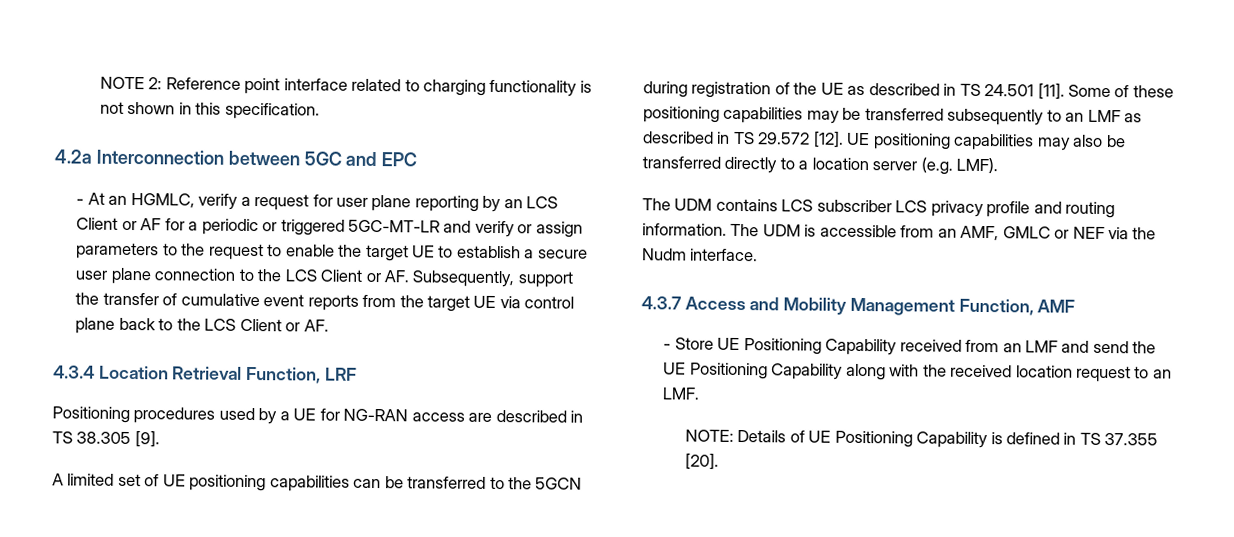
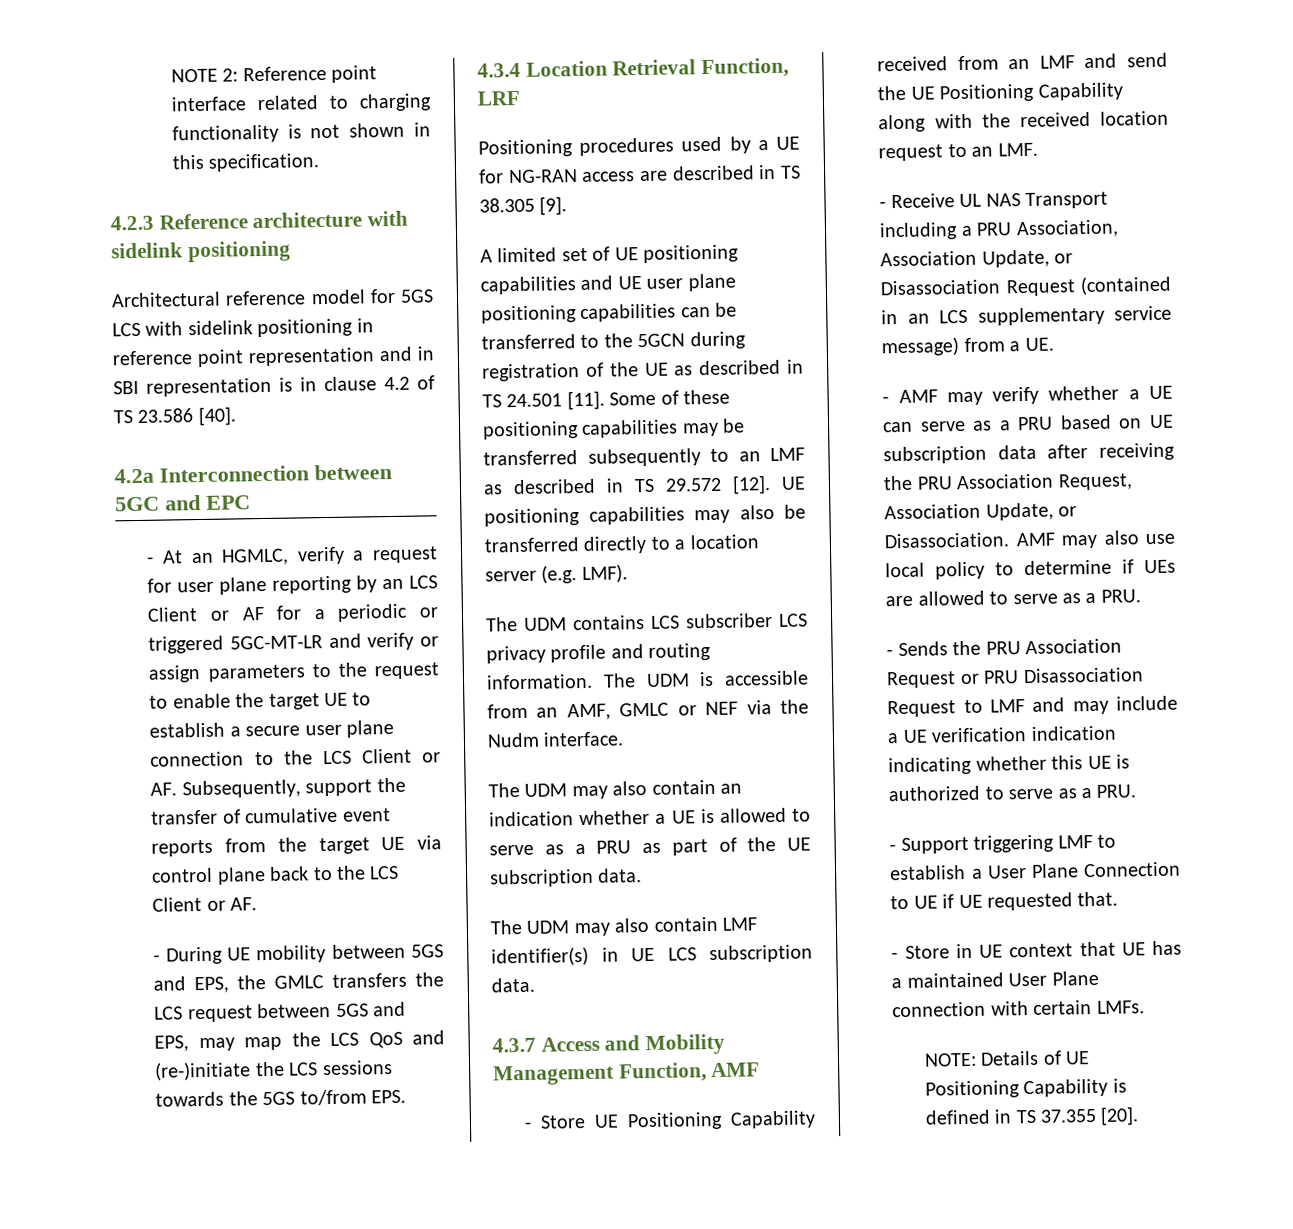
+ 4.2.3 Reference architecture with sidelink positioning
+ Architectural reference model for 5GS LCS with sidelink positioning in reference point representation and in SBI representation is in clause 4.2 of TS 23.586 [40].
+ - During UE mobility between 5GS and EPS, the GMLC transfers the LCS request between 5GS and EPS, may map the LCS QoS and (re-)initiate the LCS sessions towards the 5GS to/from EPS.
- A limited set of UE positioning capabilities can be transferred to the 5GCN during registration of the UE as described in TS 24.501 [11].
+ A limited set of UE positioning capabilities and UE user plane positioning capabilities can be transferred to the 5GCN during registration of the UE as described in TS 24.501 [11].
+ The UDM may also contain an indication whether a UE is allowed to serve as a PRU as part of the UE subscription data.
+ The UDM may also contain LMF identifier(s) in UE LCS subscription data.
+ - Receive UL NAS Transport including a PRU Association, Association Update, or Disassociation Request (contained in an LCS supplementary service message) from a UE.
+ - AMF may verify whether a UE can serve as a PRU based on UE subscription data after receiving the PRU Association Request, Association Update, or Disassociation. AMF may also use local policy to determine if UEs are allowed to serve as a PRU.
+ - Sends the PRU Association Request or PRU Disassociation Request to LMF and may include a UE verification indication indicating whether this UE is authorized to serve as a PRU.
+ - Support triggering LMF to establish a User Plane Connection to UE if UE requested that.
+ - Store in UE context that UE has a maintained User Plane connection with certain LMFs.

